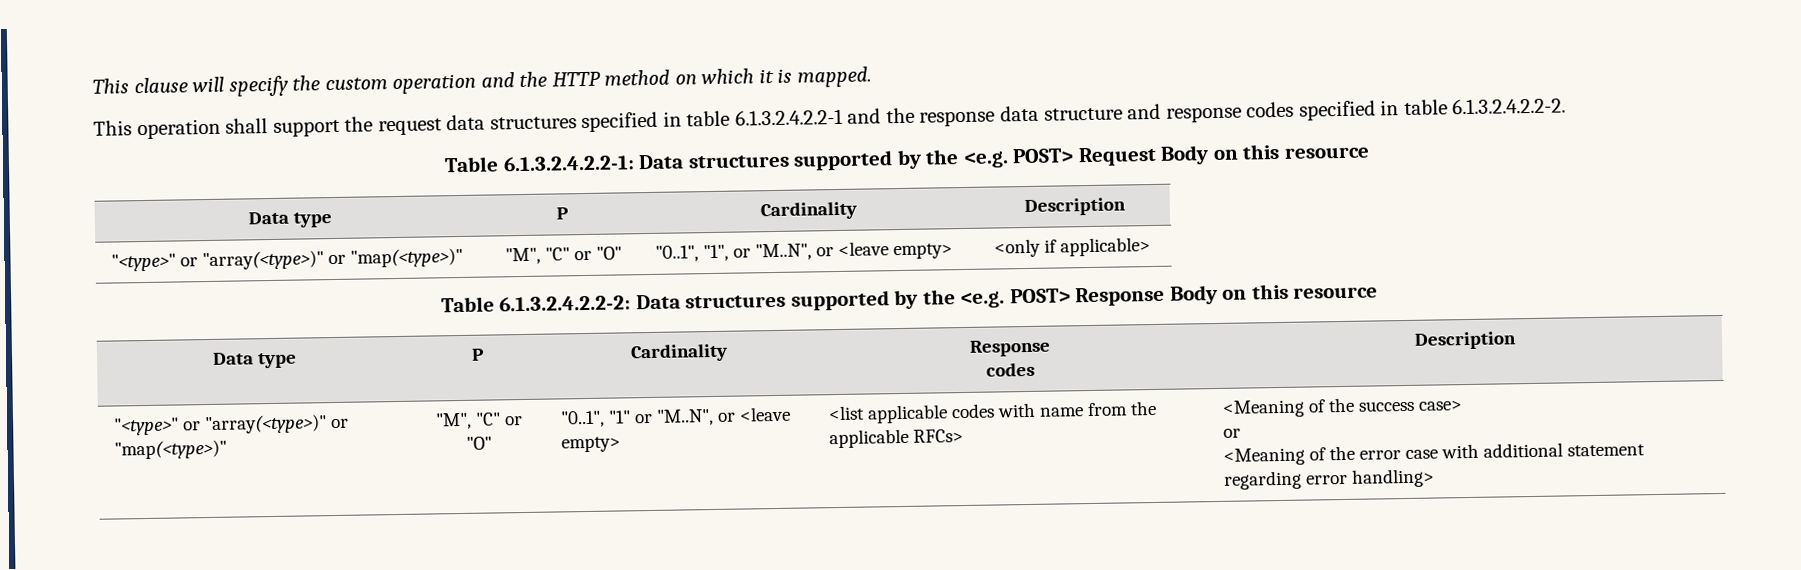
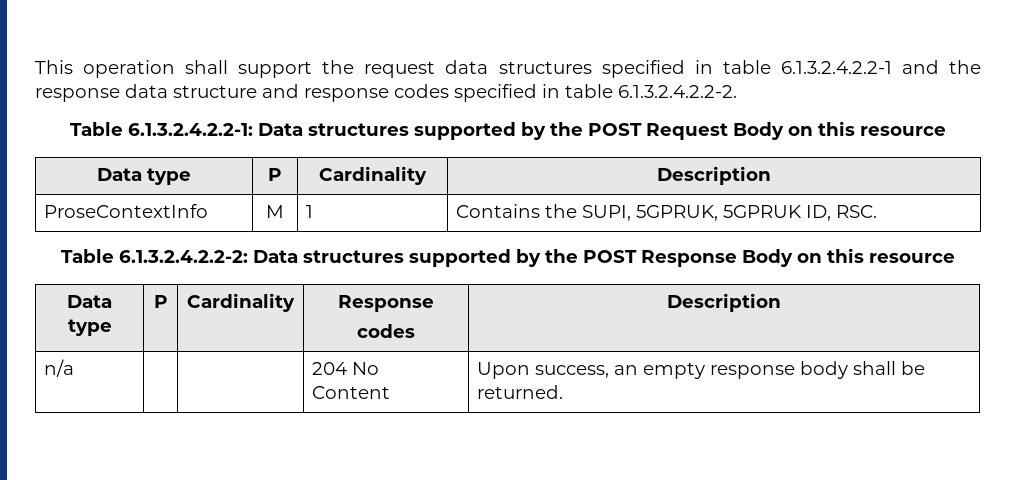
- This clause will specify the custom operation and the HTTP method on which it is mapped.
- Table 6.1.3.2.4.2.2-1: Data structures supported by the <e.g. POST> Request Body on this resource
+ Table 6.1.3.2.4.2.2-1: Data structures supported by the POST Request Body on this resource
- "<type>" or "array(<type>)" or "map(<type>)" | "M", "C" or "O" | "0..1", "1", or "M..N", or <leave empty> | <only if applicable>
+ ProseContextInfo | M | 1 | Contains the SUPI, 5GPRUK, 5GPRUK ID, RSC.
- Table 6.1.3.2.4.2.2-2: Data structures supported by the <e.g. POST> Response Body on this resource
+ Table 6.1.3.2.4.2.2-2: Data structures supported by the POST Response Body on this resource
- "<type>" or "array(<type>)" or "map(<type>)" | "M", "C" or "O" | "0..1", "1" or "M..N", or <leave empty> | <list applicable codes with name from the applicable RFCs> | <Meaning of the success case>
- or
- <Meaning of the error case with additional statement regarding error handling>
+ n/a | | | 204 No Content | Upon success, an empty response body shall be returned.

